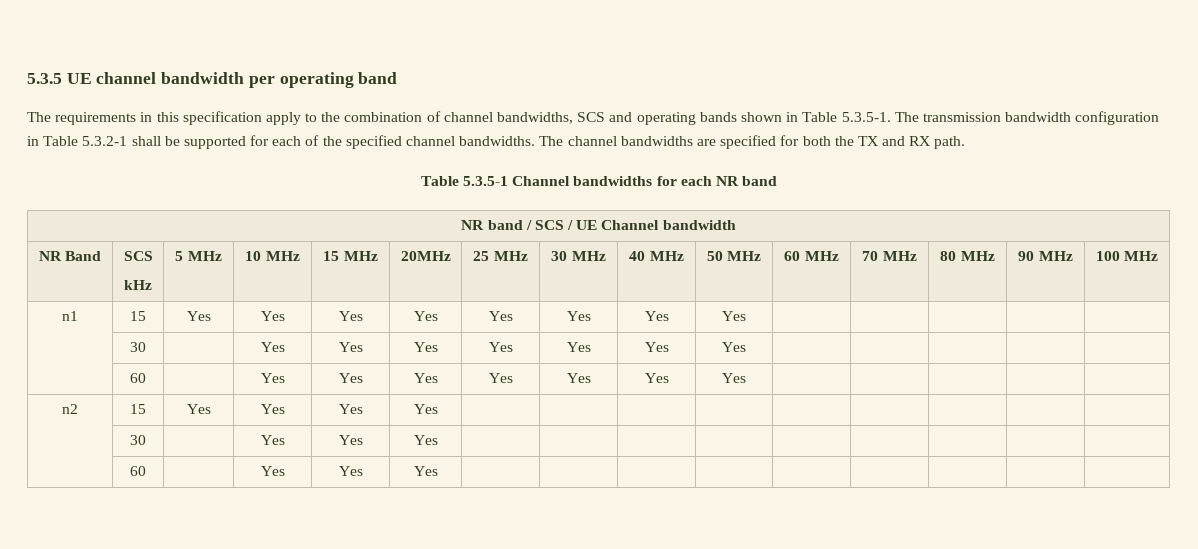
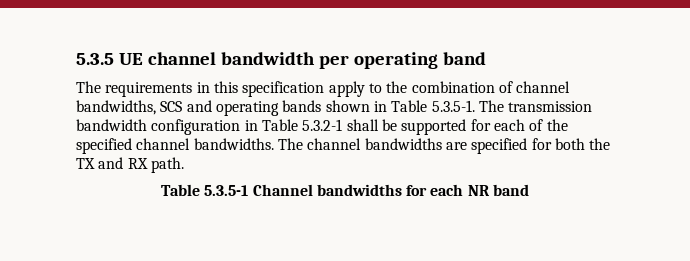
- NR band / SCS / UE Channel bandwidth
- NR Band | SCS
- kHz | 5 MHz | 10 MHz | 15 MHz | 20MHz | 25 MHz | 30 MHz | 40 MHz | 50 MHz | 60 MHz | 70 MHz | 80 MHz | 90 MHz | 100 MHz
- n1 | 15 | Yes | Yes | Yes | Yes | Yes | Yes | Yes | Yes | | | | |
- | 30 | | Yes | Yes | Yes | Yes | Yes | Yes | Yes | | | | |
- | 60 | | Yes | Yes | Yes | Yes | Yes | Yes | Yes | | | | |
- n2 | 15 | Yes | Yes | Yes | Yes | | | | | | | | |
- | 30 | | Yes | Yes | Yes | | | | | | | | |
- | 60 | | Yes | Yes | Yes | | | | | | | | |

